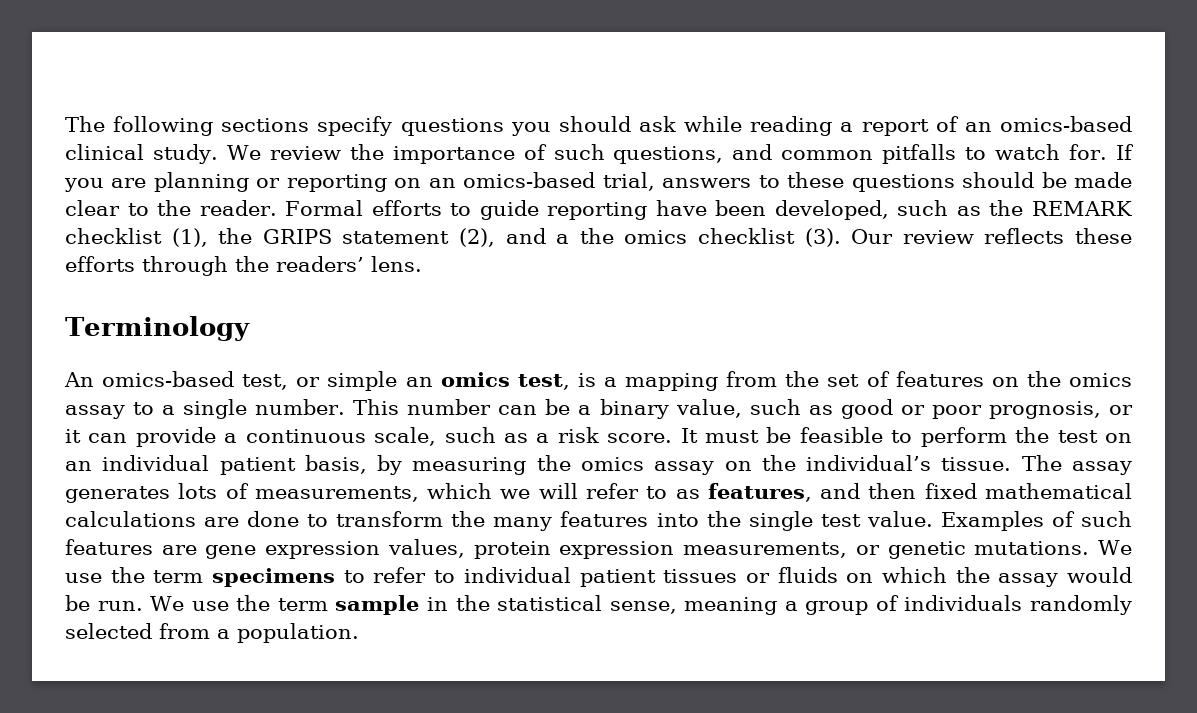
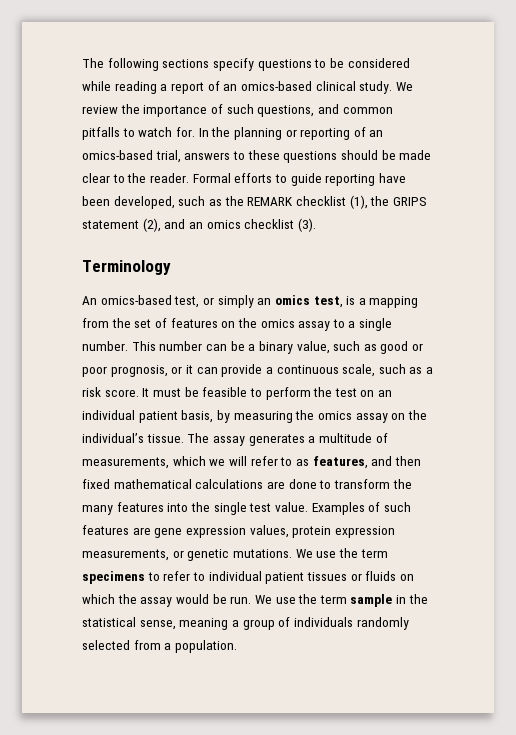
- The following sections specify questions you should ask while reading a report of an omics-based clinical study.
+ The following sections specify questions to be considered while reading a report of an omics-based clinical study.
- If you are planning or reporting on an omics-based trial, answers to these questions should be made clear to the reader.
+ In the planning or reporting of an omics-based trial, answers to these questions should be made clear to the reader.
- Formal efforts to guide reporting have been developed, such as the REMARK checklist (1), the GRIPS statement (2), and a the omics checklist (3). Our review reflects these efforts through the readers’ lens.
+ Formal efforts to guide reporting have been developed, such as the REMARK checklist (1), the GRIPS statement (2), and an omics checklist (3).
- An omics-based test, or simple an omics test, is a mapping from the set of features on the omics assay to a single number.
+ An omics-based test, or simply an omics test, is a mapping from the set of features on the omics assay to a single number.
- The assay generates lots of measurements, which we will refer to as features, and then fixed mathematical calculations are done to transform the many features into the single test value.
+ The assay generates a multitude of measurements, which we will refer to as features, and then fixed mathematical calculations are done to transform the many features into the single test value.

